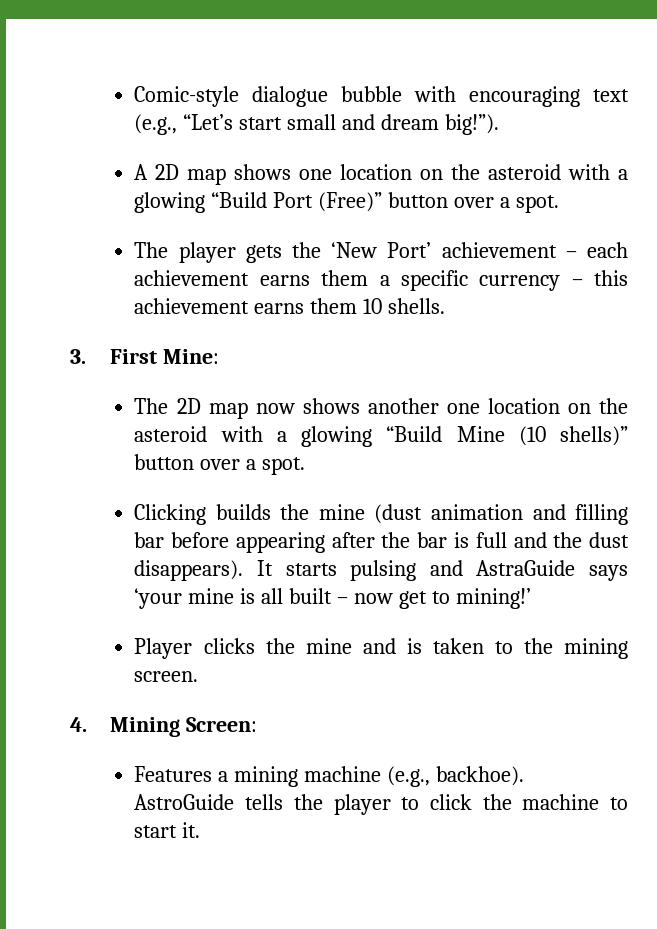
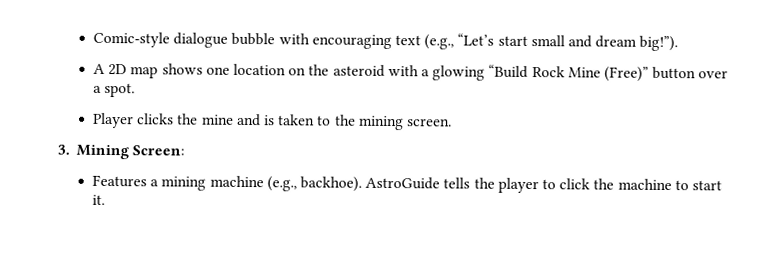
- A 2D map shows one location on the asteroid with a glowing “Build Port (Free)” button over a spot.
+ A 2D map shows one location on the asteroid with a glowing “Build Rock Mine (Free)” button over a spot.
- The player gets the ‘New Port’ achievement – each achievement earns them a specific currency – this achievement earns them 10 shells.
- 3. First Mine:
- The 2D map now shows another one location on the asteroid with a glowing “Build Mine (10 shells)” button over a spot.
- Clicking builds the mine (dust animation and filling bar before appearing after the bar is full and the dust disappears). It starts pulsing and AstraGuide says ‘your mine is all built – now get to mining!’
- 4. Mining Screen:
+ 3. Mining Screen:

